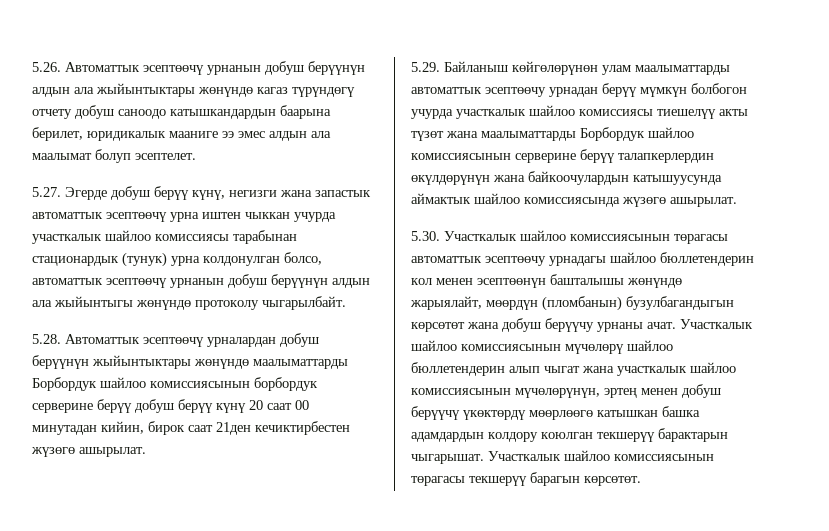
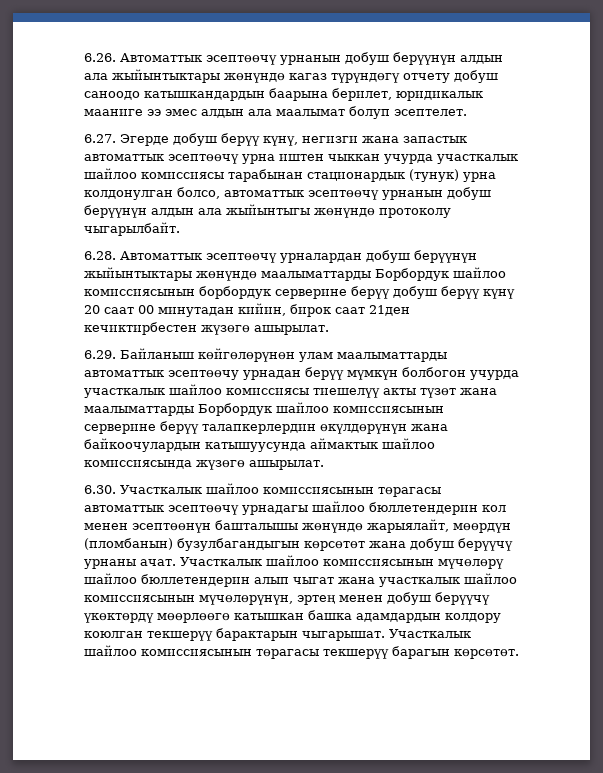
- 5.26. Автоматтык эсептөөчү урнанын добуш берүүнүн алдын ала жыйынтыктары жөнүндө кагаз түрүндөгү отчету добуш саноодо катышкандардын баарына берилет, юридикалык мааниге ээ эмес алдын ала маалымат болуп эсептелет.
+ 6.26. Автоматтык эсептөөчү урнанын добуш берүүнүн алдын ала жыйынтыктары жөнүндө кагаз түрүндөгү отчету добуш саноодо катышкандардын баарына берилет, юридикалык мааниге ээ эмес алдын ала маалымат болуп эсептелет.
- 5.27. Эгерде добуш берүү күнү, негизги жана запастык автоматтык эсептөөчү урна иштен чыккан учурда участкалык шайлоо комиссиясы тарабынан стационардык (тунук) урна колдонулган болсо, автоматтык эсептөөчү урнанын добуш берүүнүн алдын ала жыйынтыгы жөнүндө протоколу чыгарылбайт.
+ 6.27. Эгерде добуш берүү күнү, негизги жана запастык автоматтык эсептөөчү урна иштен чыккан учурда участкалык шайлоо комиссиясы тарабынан стационардык (тунук) урна колдонулган болсо, автоматтык эсептөөчү урнанын добуш берүүнүн алдын ала жыйынтыгы жөнүндө протоколу чыгарылбайт.
- 5.28. Автоматтык эсептөөчү урналардан добуш берүүнүн жыйынтыктары жөнүндө маалыматтарды Борбордук шайлоо комиссиясынын борбордук серверине берүү добуш берүү күнү 20 саат 00 минутадан кийин, бирок саат 21ден кечиктирбестен жүзөгө ашырылат.
+ 6.28. Автоматтык эсептөөчү урналардан добуш берүүнүн жыйынтыктары жөнүндө маалыматтарды Борбордук шайлоо комиссиясынын борбордук серверине берүү добуш берүү күнү 20 саат 00 минутадан кийин, бирок саат 21ден кечиктирбестен жүзөгө ашырылат.
- 5.29. Байланыш көйгөлөрүнөн улам маалыматтарды автоматтык эсептөөчу урнадан берүү мүмкүн болбогон учурда участкалык шайлоо комиссиясы тиешелүү акты түзөт жана маалыматтарды Борбордук шайлоо комиссиясынын серверине берүү талапкерлердин өкүлдөрүнүн жана байкоочулардын катышуусунда аймактык шайлоо комиссиясында жүзөгө ашырылат.
+ 6.29. Байланыш көйгөлөрүнөн улам маалыматтарды автоматтык эсептөөчу урнадан берүү мүмкүн болбогон учурда участкалык шайлоо комиссиясы тиешелүү акты түзөт жана маалыматтарды Борбордук шайлоо комиссиясынын серверине берүү талапкерлердин өкүлдөрүнүн жана байкоочулардын катышуусунда аймактык шайлоо комиссиясында жүзөгө ашырылат.
- 5.30. Участкалык шайлоо комиссиясынын төрагасы автоматтык эсептөөчу урнадагы шайлоо бюллетендерин кол менен эсептөөнүн башталышы жөнүндө жарыялайт, мөөрдүн (пломбанын) бузулбагандыгын көрсөтөт жана добуш берүүчу урнаны ачат.
+ 6.30. Участкалык шайлоо комиссиясынын төрагасы автоматтык эсептөөчү урнадагы шайлоо бюллетендерин кол менен эсептөөнүн башталышы жөнүндө жарыялайт, мөөрдүн (пломбанын) бузулбагандыгын көрсөтөт жана добуш берүүчү урнаны ачат.

